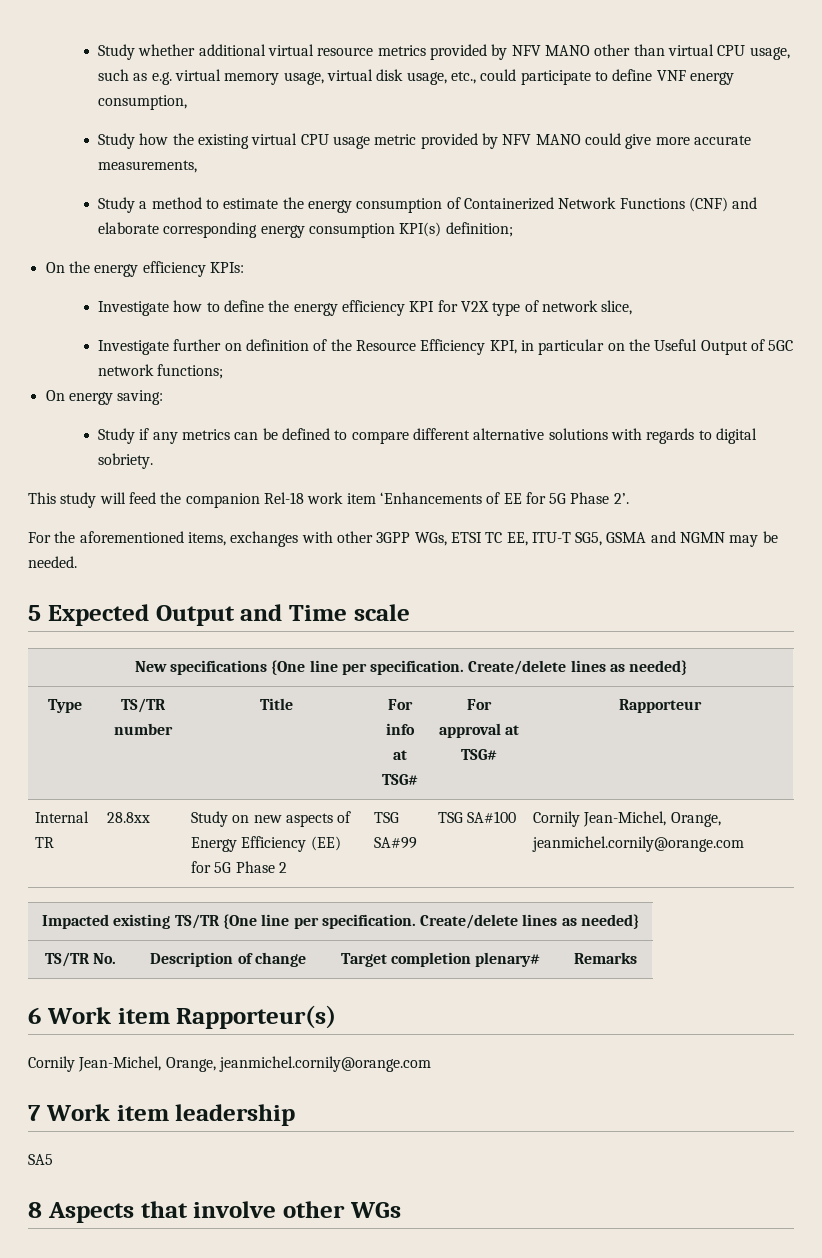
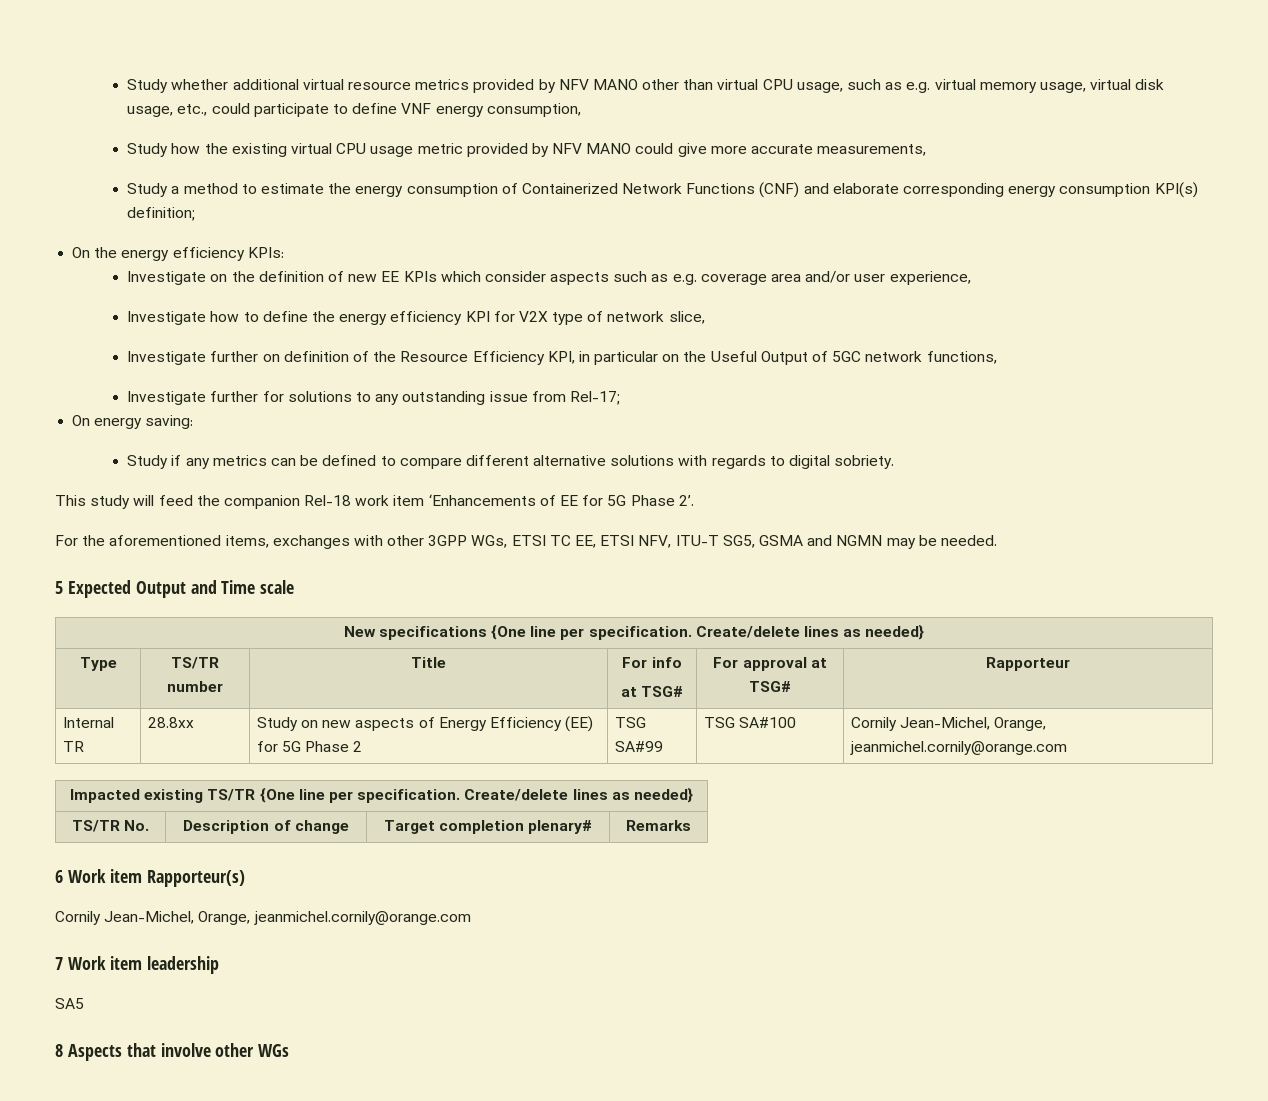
+ Investigate on the definition of new EE KPIs which consider aspects such as e.g. coverage area and/or user experience,
- Investigate further on definition of the Resource Efficiency KPI, in particular on the Useful Output of 5GC network functions;
+ Investigate further on definition of the Resource Efficiency KPI, in particular on the Useful Output of 5GC network functions,
+ Investigate further for solutions to any outstanding issue from Rel-17;
- For the aforementioned items, exchanges with other 3GPP WGs, ETSI TC EE, ITU-T SG5, GSMA and NGMN may be needed.
+ For the aforementioned items, exchanges with other 3GPP WGs, ETSI TC EE, ETSI NFV, ITU-T SG5, GSMA and NGMN may be needed.

